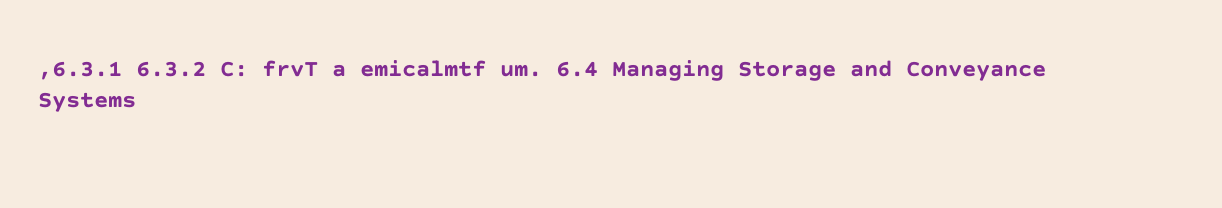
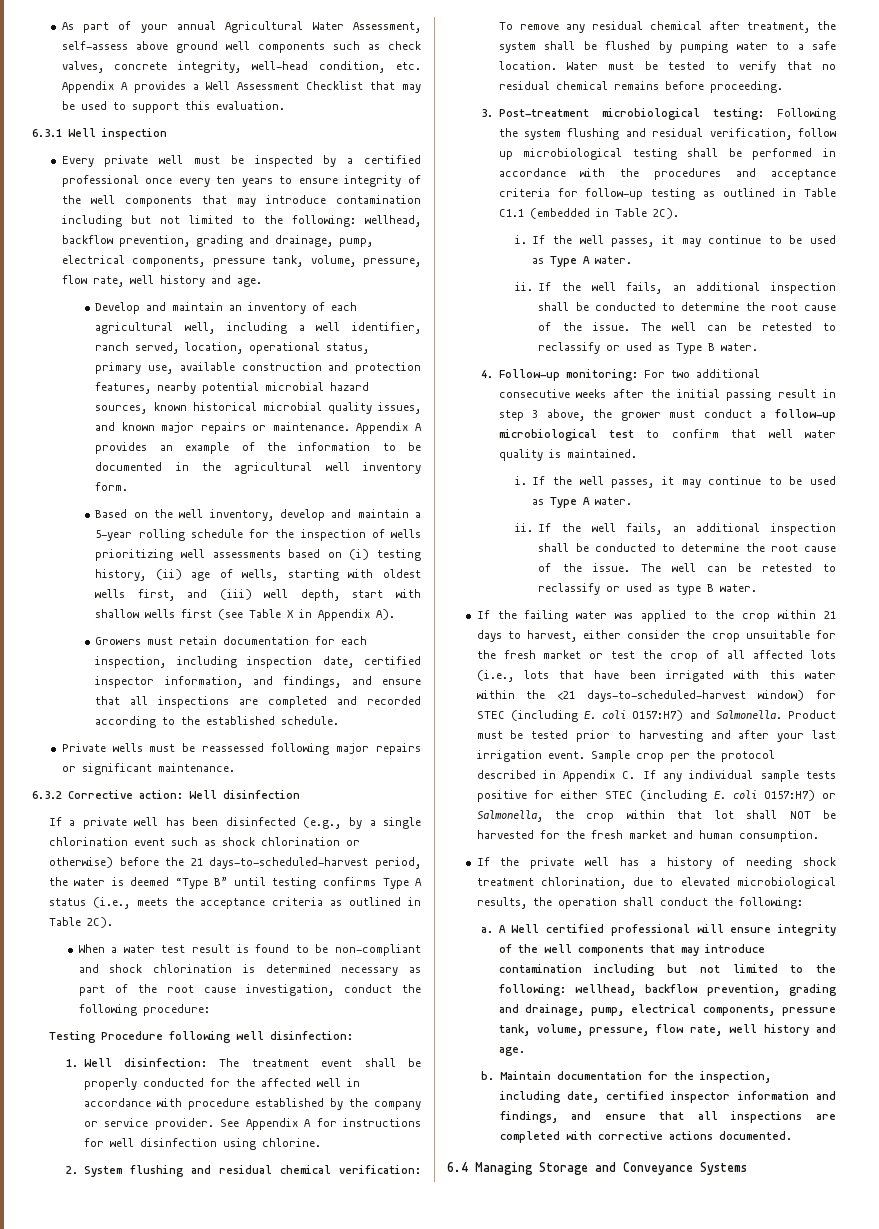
- ,6.3.1 6.3.2 C: frvT a emicalmtf um. 6.4 Managing Storage and Conveyance Systems
+ As part of your annual Agricultural Water Assessment, self-assess above ground well components such as check valves, concrete integrity, well-head condition, etc. Appendix A provides a Well Assessment Checklist that may be used to support this evaluation.
+ 6.3.1 Well inspection
+ Every private well must be inspected by a certified professional once every ten years to ensure integrity of the well components that may introduce contamination including but not limited to the following: wellhead, backflow prevention, grading and drainage, pump, electrical components, pressure tank, volume, pressure, flow rate, well history and age.
+ Develop and maintain an inventory of each agricultural well, including a well identifier, ranch served, location, operational status, primary use, available construction and protection features, nearby potential microbial hazard sources, known historical microbial quality issues, and known major repairs or maintenance. Appendix A provides an example of the information to be documented in the agricultural well inventory form.
+ Based on the well inventory, develop and maintain a 5-year rolling schedule for the inspection of wells prioritizing well assessments based on (i) testing history, (ii) age of wells, starting with oldest wells first, and (iii) well depth, start with shallow wells first (see Table X in Appendix A).
+ Growers must retain documentation for each inspection, including inspection date, certified inspector information, and findings, and ensure that all inspections are completed and recorded according to the established schedule.
+ Private wells must be reassessed following major repairs or significant maintenance.
+ 6.3.2 Corrective action: Well disinfection
+ If a private well has been disinfected (e.g., by a single chlorination event such as shock chlorination or otherwise) before the 21 days-to-scheduled-harvest period, the water is deemed “Type B” until testing confirms Type A status (i.e., meets the acceptance criteria as outlined in Table 2C).
+ When a water test result is found to be non-compliant and shock chlorination is determined necessary as part of the root cause investigation, conduct the following procedure:
+ Testing Procedure following well disinfection:
+ 1. Well disinfection: The treatment event shall be properly conducted for the affected well in accordance with procedure established by the company or service provider. See Appendix A for instructions for well disinfection using chlorine.
+ 2. System flushing and residual chemical verification: To remove any residual chemical after treatment, the system shall be flushed by pumping water to a safe location. Water must be tested to verify that no residual chemical remains before proceeding.
+ 3. Post-treatment microbiological testing: Following the system flushing and residual verification, follow up microbiological testing shall be performed in accordance with the procedures and acceptance criteria for follow-up testing as outlined in Table C1.1 (embedded in Table 2C).
+ i. If the well passes, it may continue to be used as Type A water.
+ ii. If the well fails, an additional inspection shall be conducted to determine the root cause of the issue. The well can be retested to reclassify or used as Type B water.
+ 4. Follow-up monitoring: For two additional consecutive weeks after the initial passing result in step 3 above, the grower must conduct a follow-up microbiological test to confirm that well water quality is maintained.
+ i. If the well passes, it may continue to be used as Type A water.
+ ii. If the well fails, an additional inspection shall be conducted to determine the root cause of the issue. The well can be retested to reclassify or used as type B water.
+ If the failing water was applied to the crop within 21 days to harvest, either consider the crop unsuitable for the fresh market or test the crop of all affected lots (i.e., lots that have been irrigated with this water within the <21 days-to-scheduled-harvest window) for STEC (including E. coli O157:H7) and Salmonella. Product must be tested prior to harvesting and after your last irrigation event. Sample crop per the protocol described in Appendix C. If any individual sample tests positive for either STEC (including E. coli O157:H7) or Salmonella, the crop within that lot shall NOT be harvested for the fresh market and human consumption.
+ If the private well has a history of needing shock treatment chlorination, due to elevated microbiological results, the operation shall conduct the following:
+ a. A Well certified professional will ensure integrity of the well components that may introduce contamination including but not limited to the following: wellhead, backflow prevention, grading and drainage, pump, electrical components, pressure tank, volume, pressure, flow rate, well history and age.
+ b. Maintain documentation for the inspection, including date, certified inspector information and findings, and ensure that all inspections are completed with corrective actions documented.
+ 6.4 Managing Storage and Conveyance Systems

